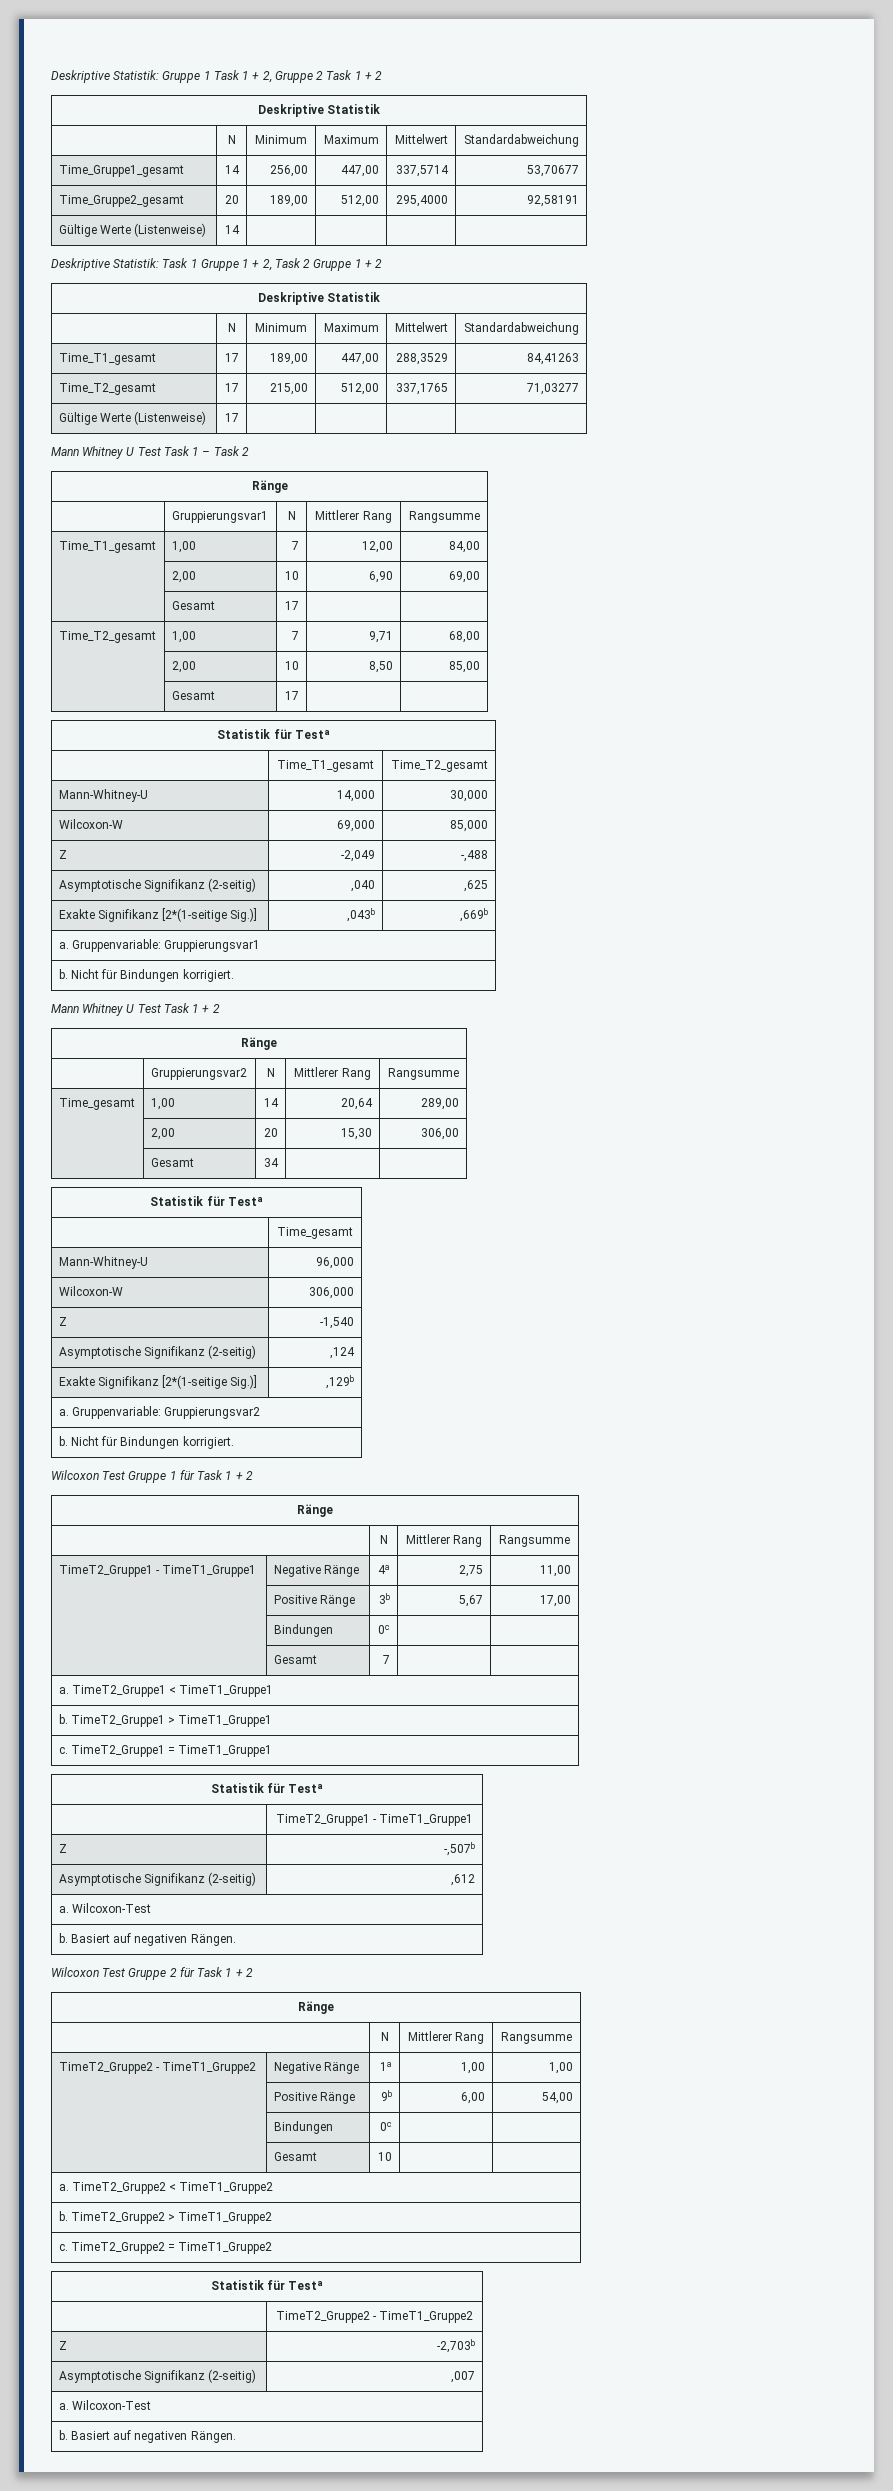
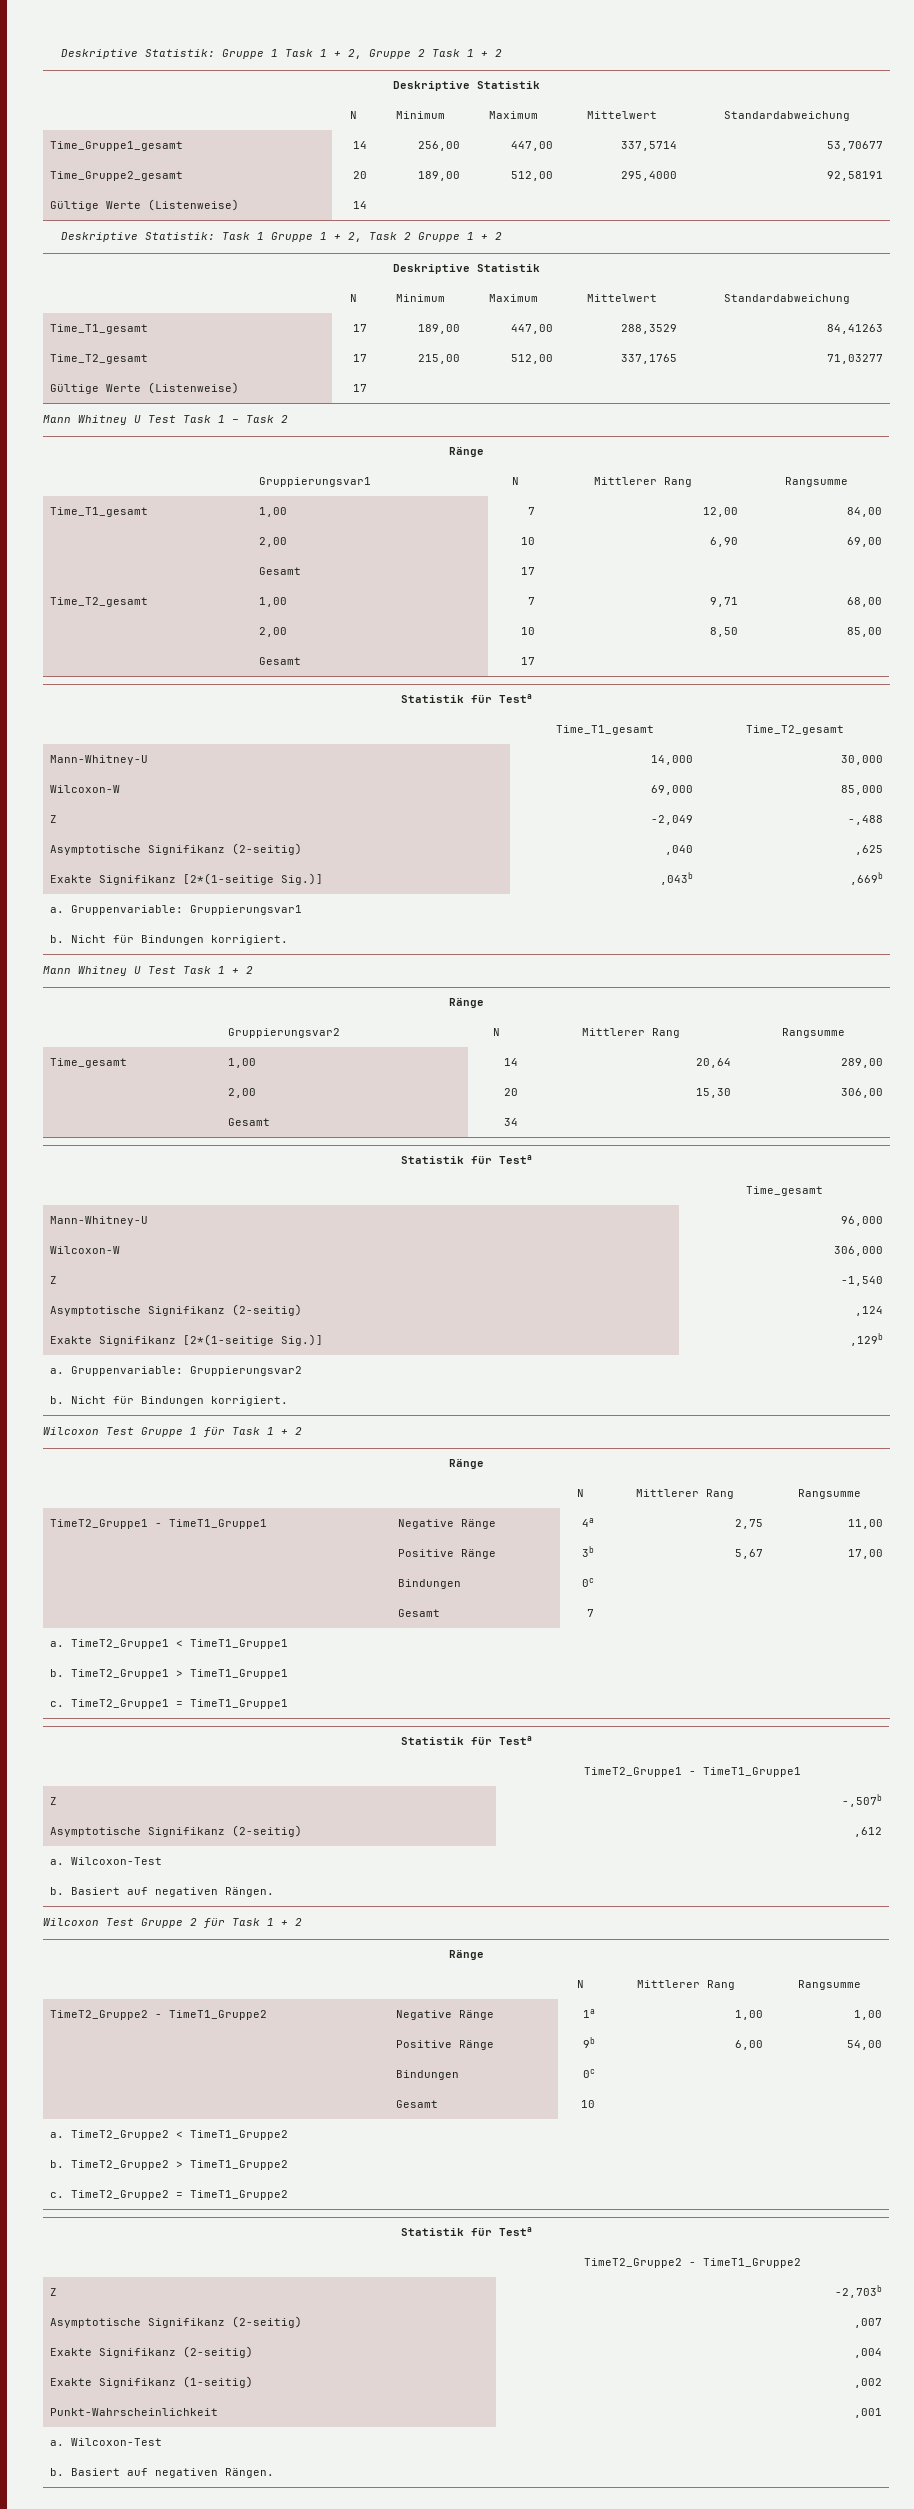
+ Exakte Signifikanz (2-seitig) | ,004
+ Exakte Signifikanz (1-seitig) | ,002
+ Punkt-Wahrscheinlichkeit | ,001

